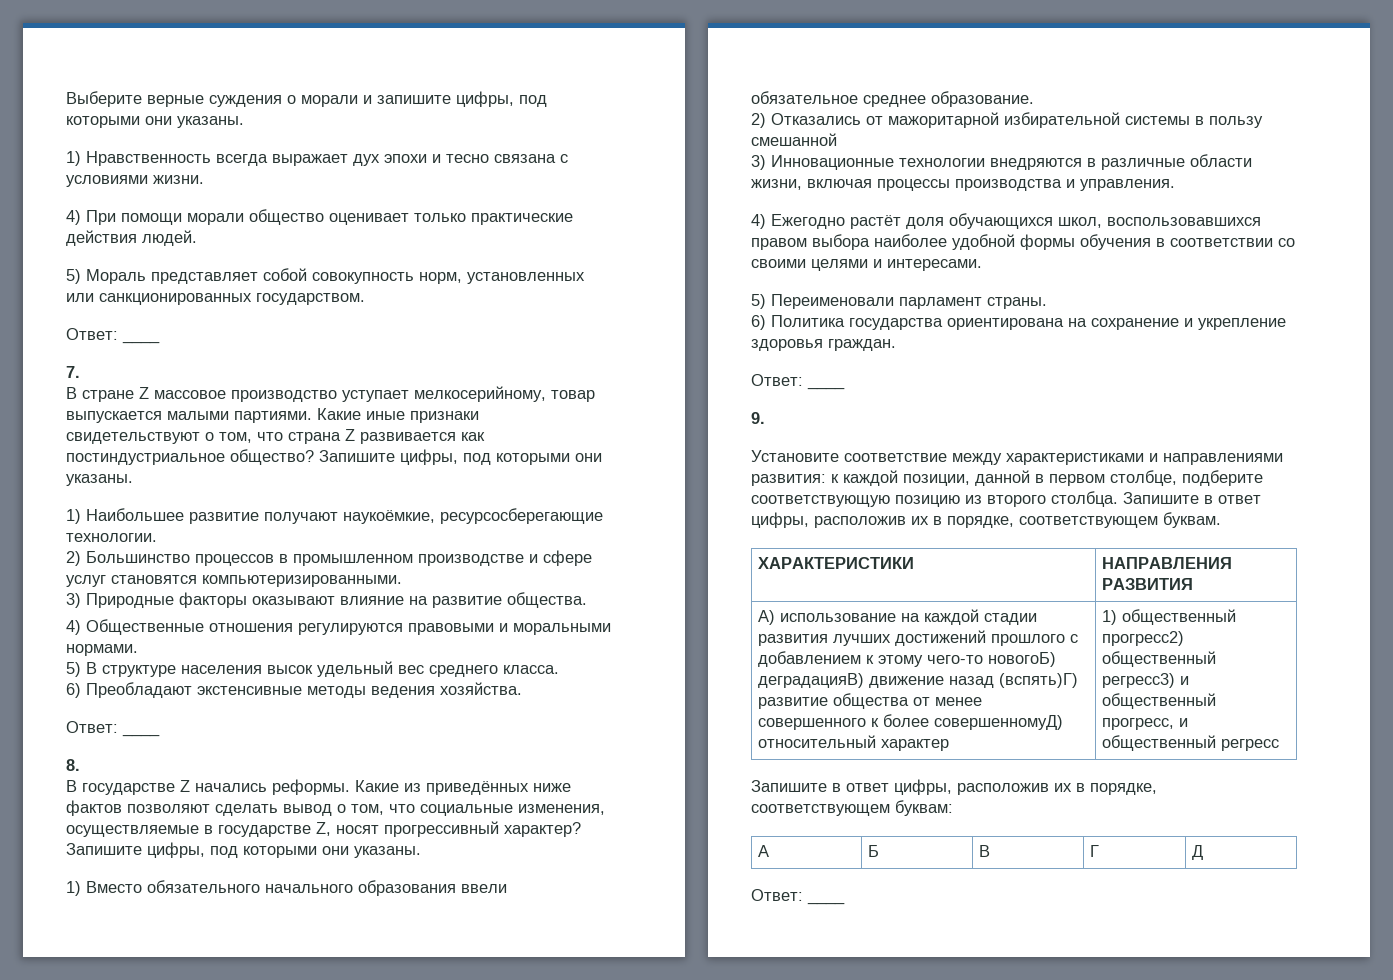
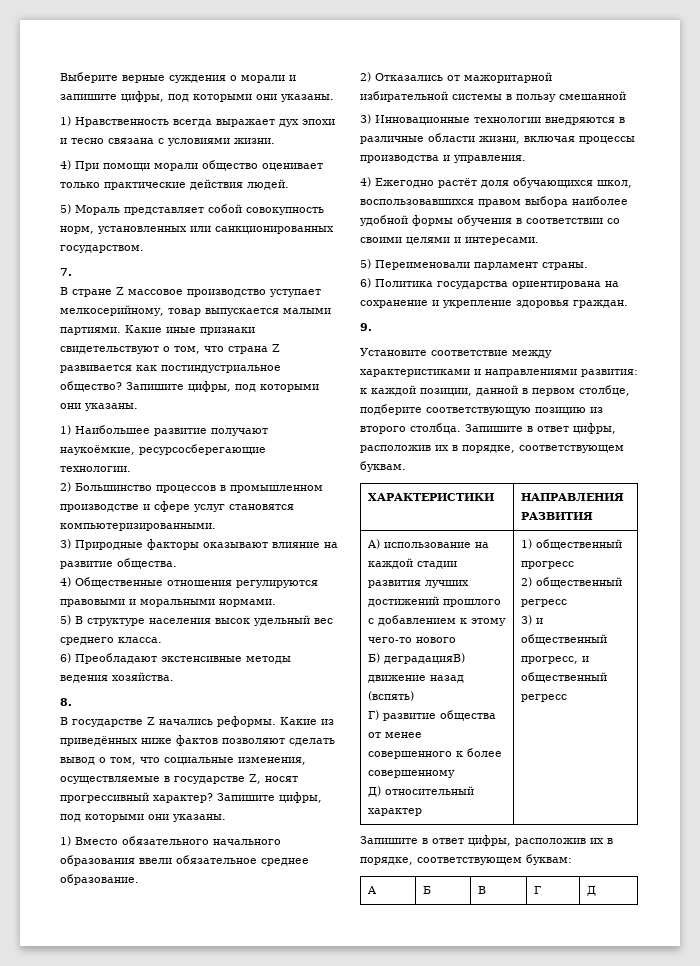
  5) Мораль представляет собой совокупность норм, установленных или санкционированных государством.
- Ответ: ____
  6) Преобладают экстенсивные методы ведения хозяйства.
- Ответ: ____
  6) Политика государства ориентирована на сохранение и укрепление здоровья граждан.
- Ответ: ____
- A) использование на каждой стадии развития лучших достижений прошлого с добавлением к этому чего-то новогоБ) деградацияB) движение назад (вспять)Г) развитие общества от менее совершенного к более совершенномуД) относительный характер
+ A) использование на каждой стадии развития лучших достижений прошлого с добавлением к этому чего-то нового
+ Б) деградацияB) движение назад (вспять)
+ Г) развитие общества от менее совершенного к более совершенному
+ Д) относительный характер
- 1) общественный прогресс2) общественный регресс3) и общественный прогресс, и общественный регресс
+ 1) общественный прогресс
+ 2) общественный регресс
+ 3) и общественный прогресс, и общественный регресс
  A | Б | В | Г | Д
- Ответ: ____

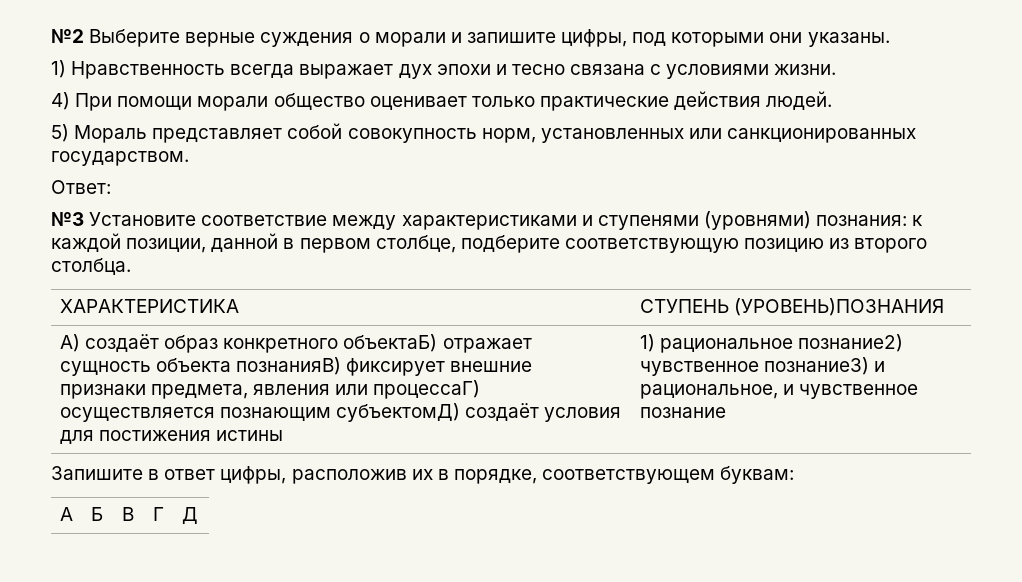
- Выберите верные суждения о морали и запишите цифры, под которыми они указаны.
+ №2 Выберите верные суждения о морали и запишите цифры, под которыми они указаны.
- 7.
- В стране Z массовое производство уступает мелкосерийному, товар выпускается малыми партиями. Какие иные признаки свидетельствуют о том, что страна Z развивается как постиндустриальное общество? Запишите цифры, под которыми они указаны.
- 1) Наибольшее развитие получают наукоёмкие, ресурсосберегающие технологии.
- 2) Большинство процессов в промышленном производстве и сфере услуг становятся компьютеризированными.
- 3) Природные факторы оказывают влияние на развитие общества.
- 4) Общественные отношения регулируются правовыми и моральными нормами.
- 5) В структуре населения высок удельный вес среднего класса.
- 6) Преобладают экстенсивные методы ведения хозяйства.
- 8.
- В государстве Z начались реформы. Какие из приведённых ниже фактов позволяют сделать вывод о том, что социальные изменения, осуществляемые в государстве Z, носят прогрессивный характер? Запишите цифры, под которыми они указаны.
- 1) Вместо обязательного начального образования ввели обязательное среднее образование.
- 2) Отказались от мажоритарной избирательной системы в пользу смешанной
- 3) Инновационные технологии внедряются в различные области жизни, включая процессы производства и управления.
- 4) Ежегодно растёт доля обучающихся школ, воспользовавшихся правом выбора наиболее удобной формы обучения в соответствии со своими целями и интересами.
- 5) Переименовали парламент страны.
- 6) Политика государства ориентирована на сохранение и укрепление здоровья граждан.
- 9.
- Установите соответствие между характеристиками и направлениями развития: к каждой позиции, данной в первом столбце, подберите соответствующую позицию из второго столбца. Запишите в ответ цифры, расположив их в порядке, соответствующем буквам.
- ХАРАКТЕРИСТИКИ | НАПРАВЛЕНИЯ РАЗВИТИЯ
- A) использование на каждой стадии развития лучших достижений прошлого с добавлением к этому чего-то нового
- Б) деградацияB) движение назад (вспять)
- Г) развитие общества от менее совершенного к более совершенному
- Д) относительный характер | 1) общественный прогресс
- 2) общественный регресс
- 3) и общественный прогресс, и общественный регресс
+ Ответ:
+ №3 Установите соответствие между характеристиками и ступенями (уровнями) познания: к каждой позиции, данной в первом столбце, подберите соответствующую позицию из второго столбца.
+ ХАРАКТЕРИСТИКА | СТУПЕНЬ (УРОВЕНЬ)ПОЗНАНИЯ
+ А) создаёт образ конкретного объектаБ) отражает сущность объекта познанияВ) фиксирует внешние признаки предмета, явления или процессаГ) осуществляется познающим субъектомД) создаёт условия для постижения истины | 1) рациональное познание2) чувственное познание3) и рациональное, и чувственное познание

